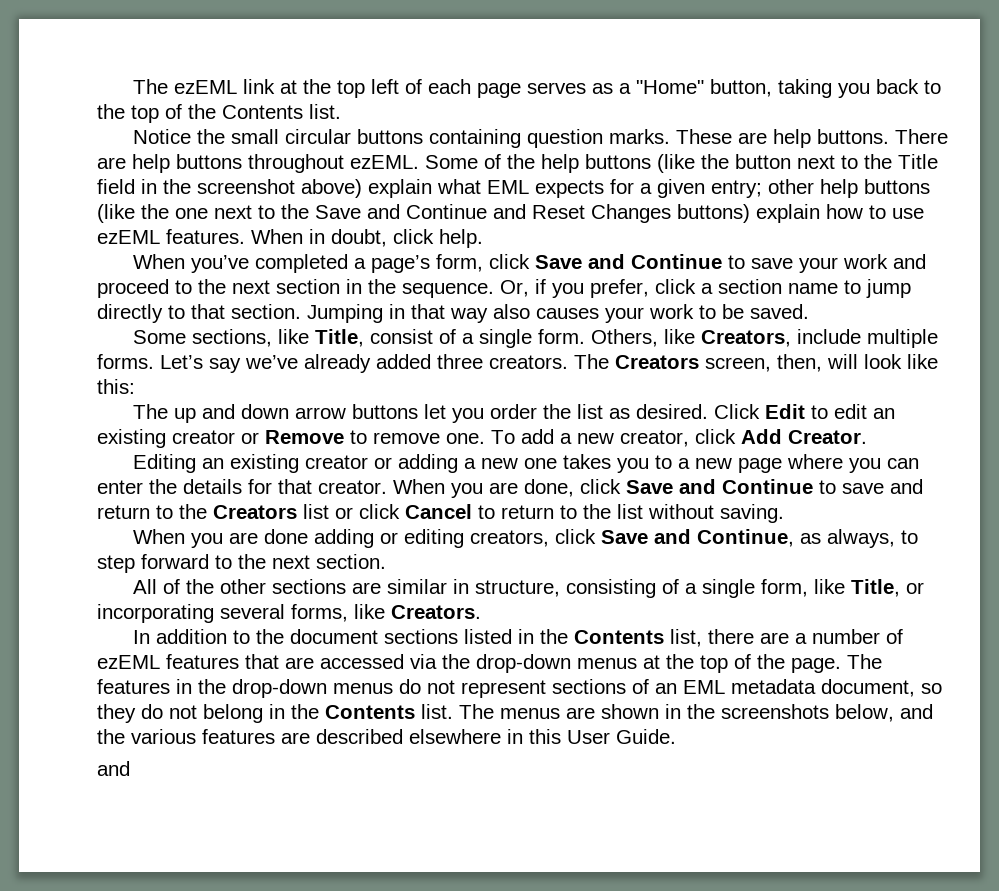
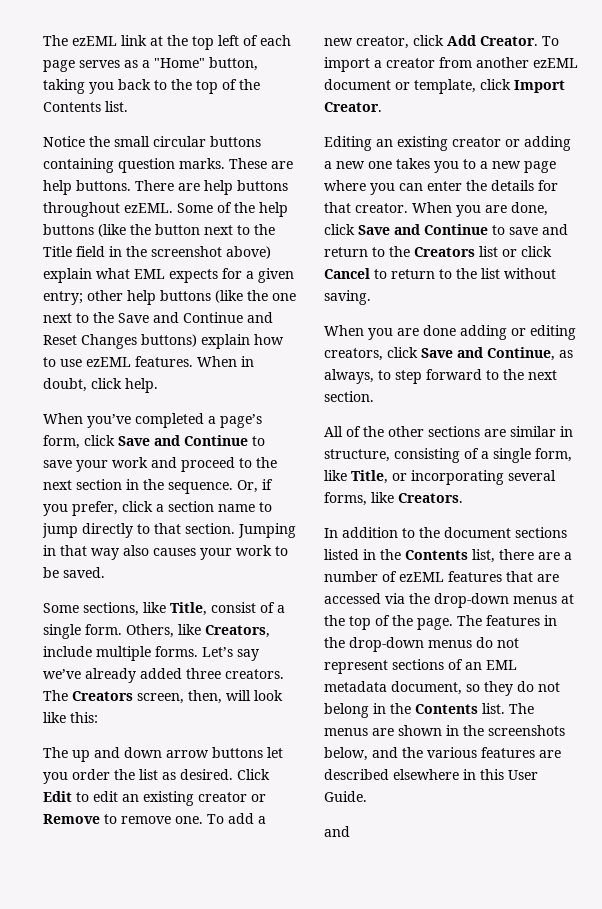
+ To import a creator from another ezEML document or template, click Import Creator.

